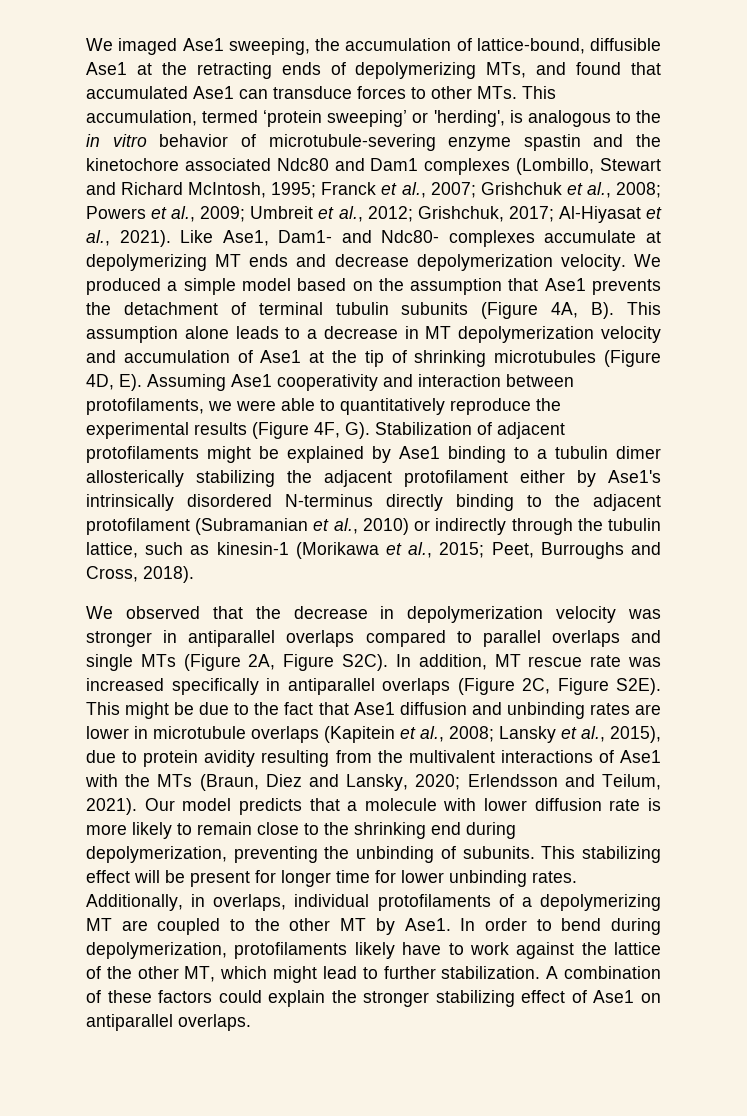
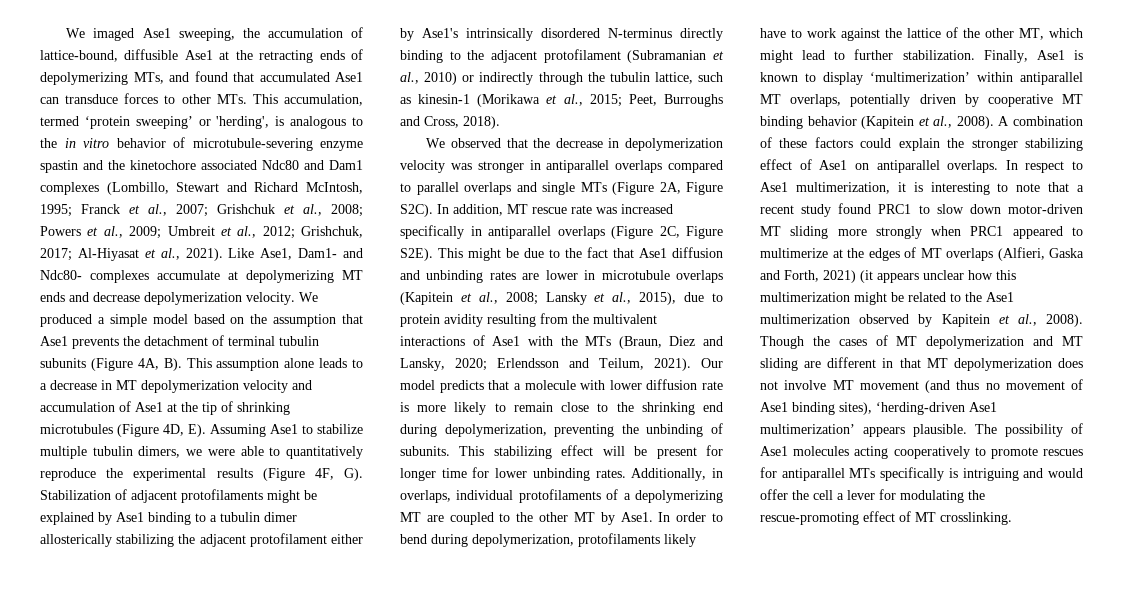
- We produced a simple model based on the assumption that Ase1 prevents the detachment of terminal tubulin subunits (Figure 4A, B). This assumption alone leads to a decrease in MT depolymerization velocity and accumulation of Ase1 at the tip of shrinking microtubules (Figure 4D, E). Assuming Ase1 cooperativity and interaction between protofilaments, we were able to quantitatively reproduce the experimental results (Figure 4F, G). Stabilization of adjacent protofilaments might be explained by Ase1 binding to a tubulin dimer allosterically stabilizing the adjacent protofilament either by Ase1's intrinsically disordered N-terminus directly binding to the adjacent protofilament (Subramanian et al., 2010) or indirectly through the tubulin lattice, such as kinesin-1 (Morikawa et al., 2015;
+ We produced a simple model based on the assumption that Ase1 prevents the detachment of terminal tubulin subunits (Figure 4A, B). This assumption alone leads to a decrease in MT depolymerization velocity and accumulation of Ase1 at the tip of shrinking microtubules (Figure 4D, E). Assuming Ase1 to stabilize multiple tubulin dimers, we were able to quantitatively reproduce the experimental results (Figure 4F, G). Stabilization of adjacent protofilaments might be explained by Ase1 binding to a tubulin dimer allosterically stabilizing the adjacent protofilament either by Ase1's intrinsically disordered N-terminus directly binding to the adjacent protofilament (Subramanian et al., 2010) or indirectly through the tubulin lattice, such as kinesin-1 (Morikawa et al., 2015;
+ Finally, Ase1 is known to display ‘multimerization’ within antiparallel MT overlaps, potentially driven by cooperative MT binding behavior (Kapitein et al., 2008).
+ In respect to Ase1 multimerization, it is interesting to note that a recent study found PRC1 to slow down motor-driven MT sliding more strongly when PRC1 appeared to multimerize at the edges of MT overlaps (Alfieri, Gaska and Forth, 2021) (it appears unclear how this multimerization might be related to the Ase1 multimerization observed by Kapitein et al., 2008). Though the cases of MT depolymerization and MT sliding are different in that MT depolymerization does not involve MT movement (and thus no movement of Ase1 binding sites), ‘herding-driven Ase1 multimerization’ appears plausible. The possibility of Ase1 molecules acting cooperatively to promote rescues for antiparallel MTs specifically is intriguing and would offer the cell a lever for modulating the rescue-promoting effect of MT crosslinking.

